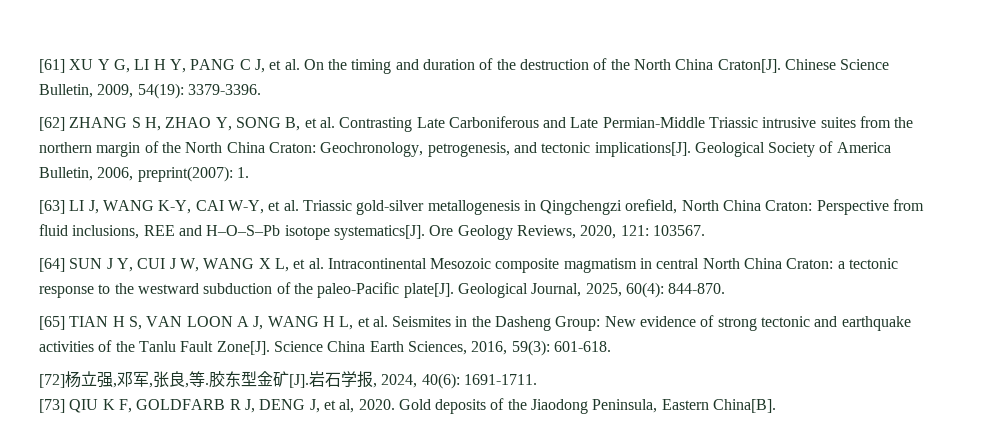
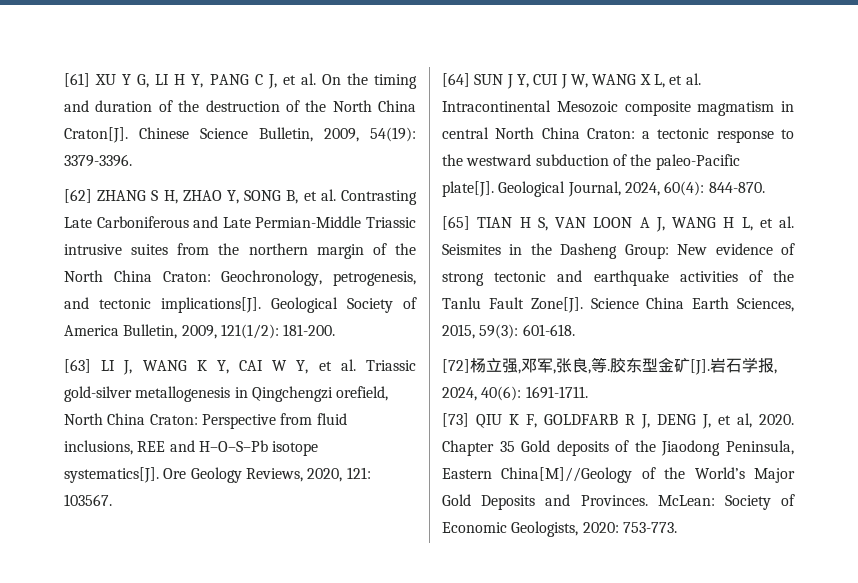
- Geological Society of America Bulletin, 2006, preprint(2007): 1.
+ Geological Society of America Bulletin, 2009, 121(1/2): 181-200.
- [63] LI J, WANG K-Y, CAI W-Y, et al. Triassic gold-silver metallogenesis in Qingchengzi orefield, North China Craton: Perspective from fluid inclusions, REE and H–O–S–Pb isotope systematics[J].
+ [63] LI J, WANG K Y, CAI W Y, et al. Triassic gold-silver metallogenesis in Qingchengzi orefield, North China Craton: Perspective from fluid inclusions, REE and H–O–S–Pb isotope systematics[J].
- Geological Journal, 2025, 60(4): 844-870.
+ Geological Journal, 2024, 60(4): 844-870.
- Science China Earth Sciences, 2016, 59(3): 601-618.
+ Science China Earth Sciences, 2015, 59(3): 601-618.
- Gold deposits of the Jiaodong Peninsula, Eastern China[B].
+ Chapter 35 Gold deposits of the Jiaodong Peninsula, Eastern China[M]//Geology of the World’s Major Gold Deposits and Provinces. McLean: Society of Economic Geologists, 2020: 753-773.

